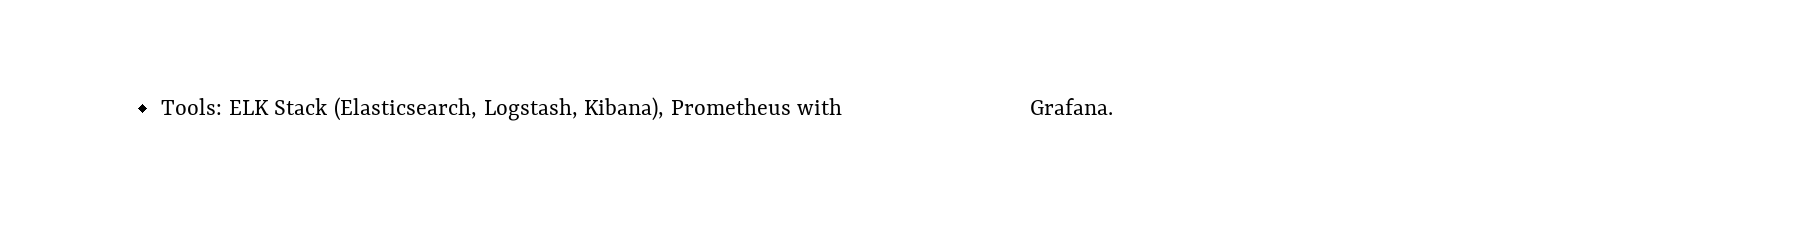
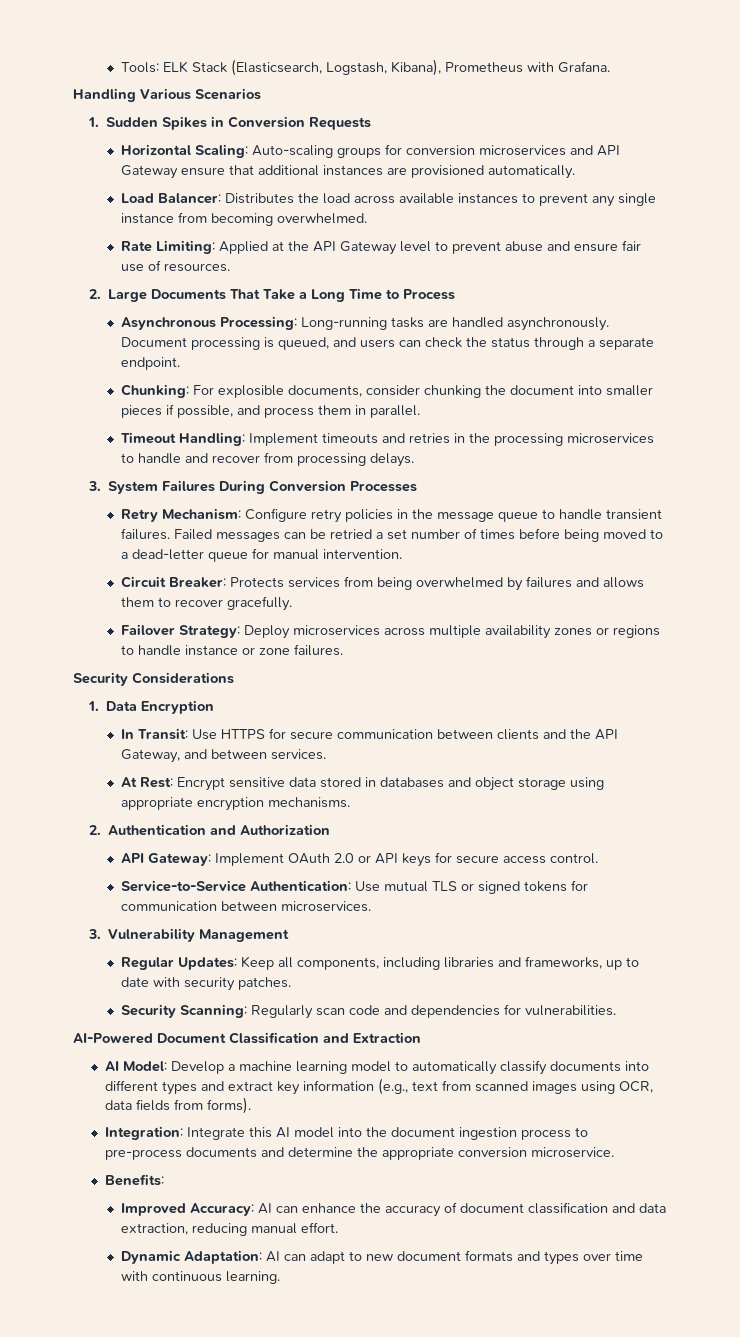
+ Handling Various Scenarios
+ 1. Sudden Spikes in Conversion Requests
+ Horizontal Scaling: Auto-scaling groups for conversion microservices and API Gateway ensure that additional instances are provisioned automatically.
+ Load Balancer: Distributes the load across available instances to prevent any single instance from becoming overwhelmed.
+ Rate Limiting: Applied at the API Gateway level to prevent abuse and ensure fair use of resources.
+ 2. Large Documents That Take a Long Time to Process
+ Asynchronous Processing: Long-running tasks are handled asynchronously. Document processing is queued, and users can check the status through a separate endpoint.
+ Chunking: For explosible documents, consider chunking the document into smaller pieces if possible, and process them in parallel.
+ Timeout Handling: Implement timeouts and retries in the processing microservices to handle and recover from processing delays.
+ 3. System Failures During Conversion Processes
+ Retry Mechanism: Configure retry policies in the message queue to handle transient failures. Failed messages can be retried a set number of times before being moved to a dead-letter queue for manual intervention.
+ Circuit Breaker: Protects services from being overwhelmed by failures and allows them to recover gracefully.
+ Failover Strategy: Deploy microservices across multiple availability zones or regions to handle instance or zone failures.
+ Security Considerations
+ 1. Data Encryption
+ In Transit: Use HTTPS for secure communication between clients and the API Gateway, and between services.
+ At Rest: Encrypt sensitive data stored in databases and object storage using appropriate encryption mechanisms.
+ 2. Authentication and Authorization
+ API Gateway: Implement OAuth 2.0 or API keys for secure access control.
+ Service-to-Service Authentication: Use mutual TLS or signed tokens for communication between microservices.
+ 3. Vulnerability Management
+ Regular Updates: Keep all components, including libraries and frameworks, up to date with security patches.
+ Security Scanning: Regularly scan code and dependencies for vulnerabilities.
+ AI-Powered Document Classification and Extraction
+ AI Model: Develop a machine learning model to automatically classify documents into different types and extract key information (e.g., text from scanned images using OCR, data fields from forms).
+ Integration: Integrate this AI model into the document ingestion process to pre-process documents and determine the appropriate conversion microservice.
+ Benefits:
+ Improved Accuracy: AI can enhance the accuracy of document classification and data extraction, reducing manual effort.
+ Dynamic Adaptation: AI can adapt to new document formats and types over time with continuous learning.

